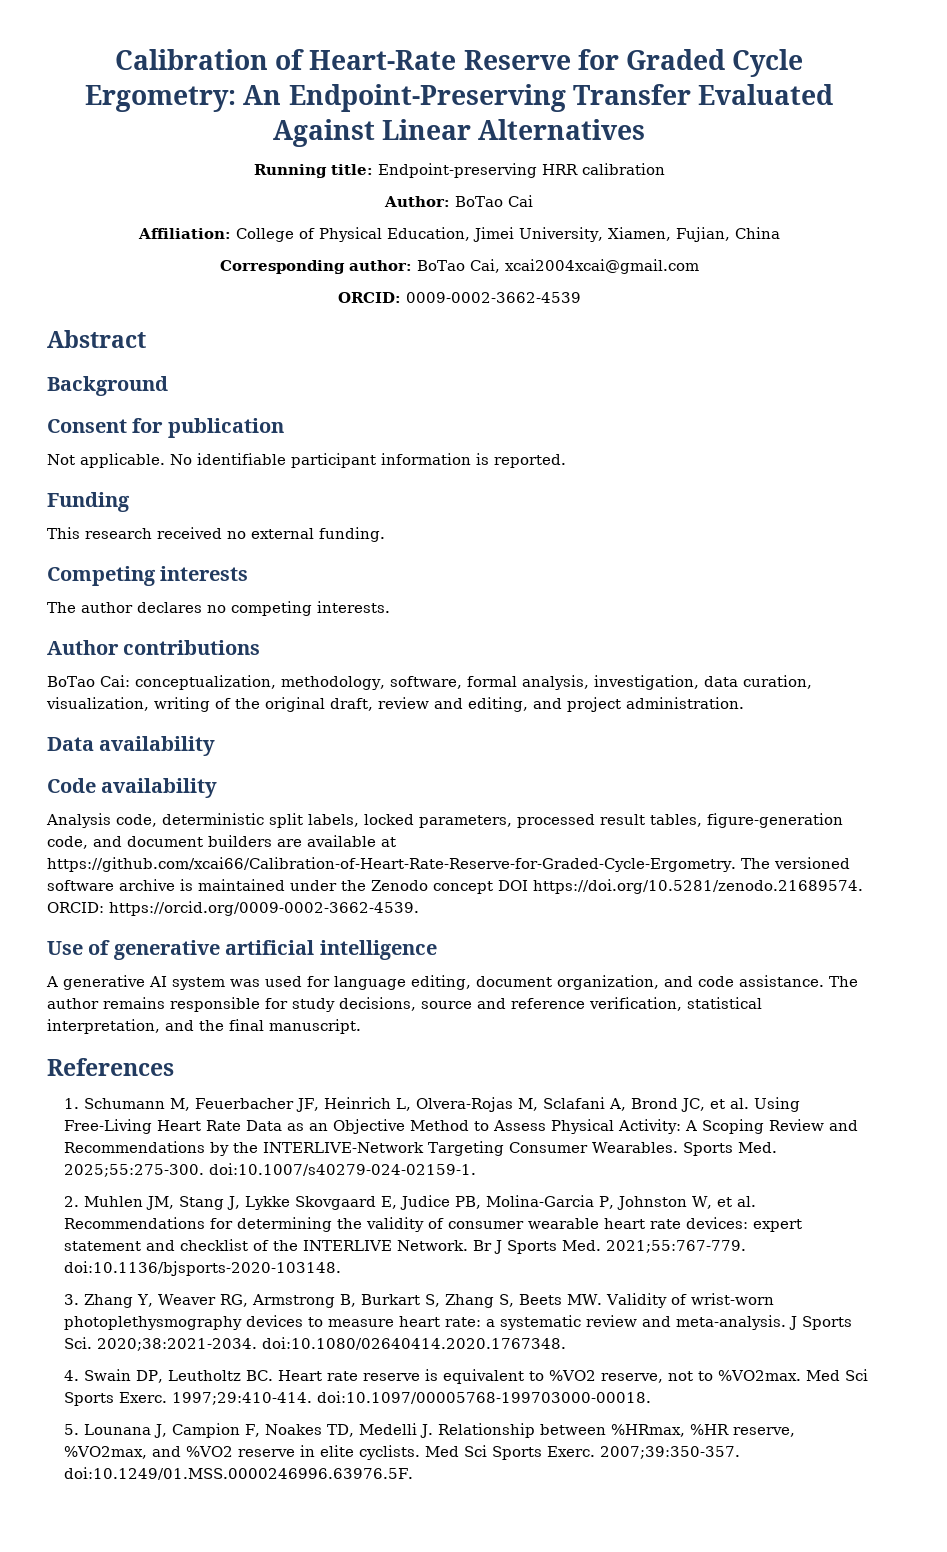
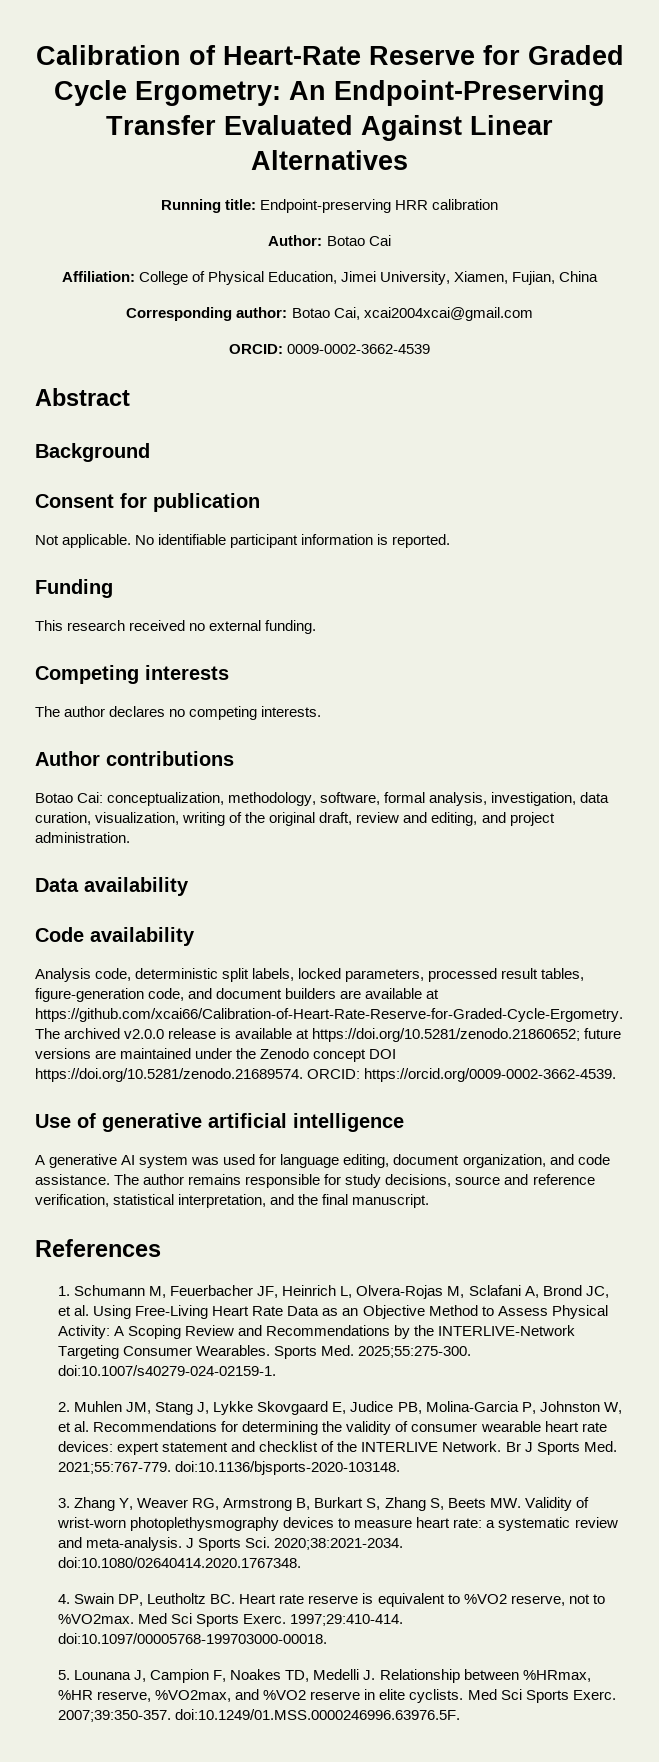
- Author: BoTao Cai
+ Author: Botao Cai
- Corresponding author: BoTao Cai, xcai2004xcai@gmail.com
+ Corresponding author: Botao Cai, xcai2004xcai@gmail.com
- BoTao Cai: conceptualization, methodology, software, formal analysis, investigation, data curation, visualization, writing of the original draft, review and editing, and project administration.
+ Botao Cai: conceptualization, methodology, software, formal analysis, investigation, data curation, visualization, writing of the original draft, review and editing, and project administration.
- Analysis code, deterministic split labels, locked parameters, processed result tables, figure-generation code, and document builders are available at https://github.com/xcai66/Calibration-of-Heart-Rate-Reserve-for-Graded-Cycle-Ergometry. The versioned software archive is maintained under the Zenodo concept DOI https://doi.org/10.5281/zenodo.21689574. ORCID: https://orcid.org/0009-0002-3662-4539.
+ Analysis code, deterministic split labels, locked parameters, processed result tables, figure-generation code, and document builders are available at https://github.com/xcai66/Calibration-of-Heart-Rate-Reserve-for-Graded-Cycle-Ergometry. The archived v2.0.0 release is available at https://doi.org/10.5281/zenodo.21860652; future versions are maintained under the Zenodo concept DOI https://doi.org/10.5281/zenodo.21689574. ORCID: https://orcid.org/0009-0002-3662-4539.

